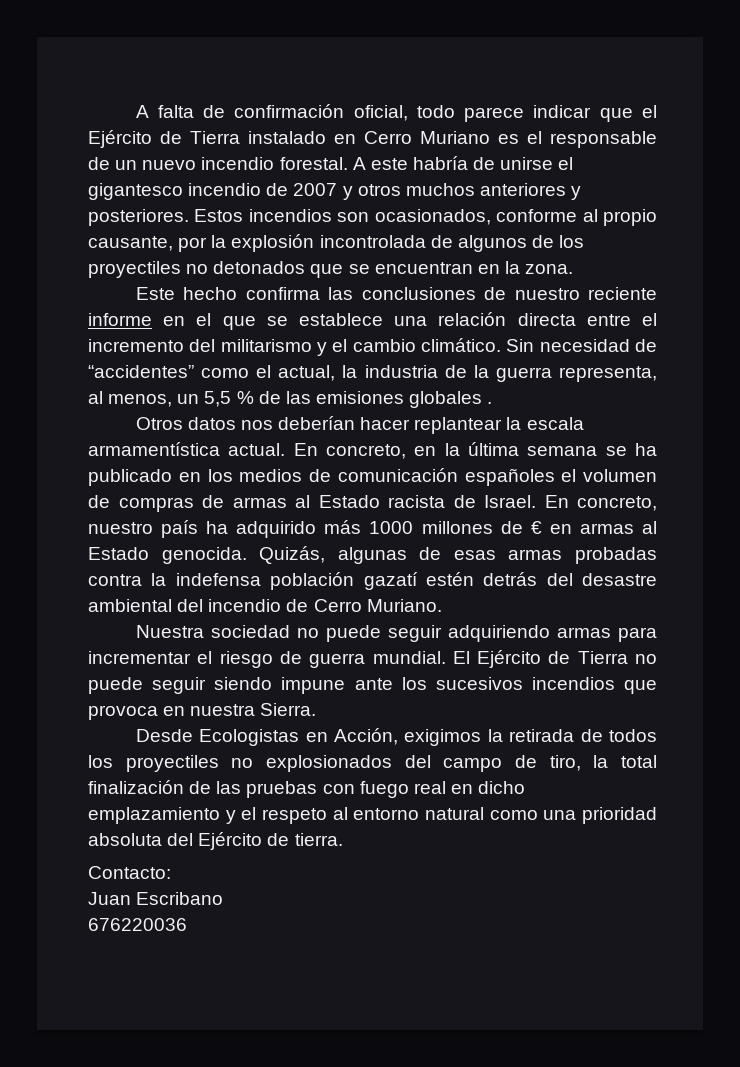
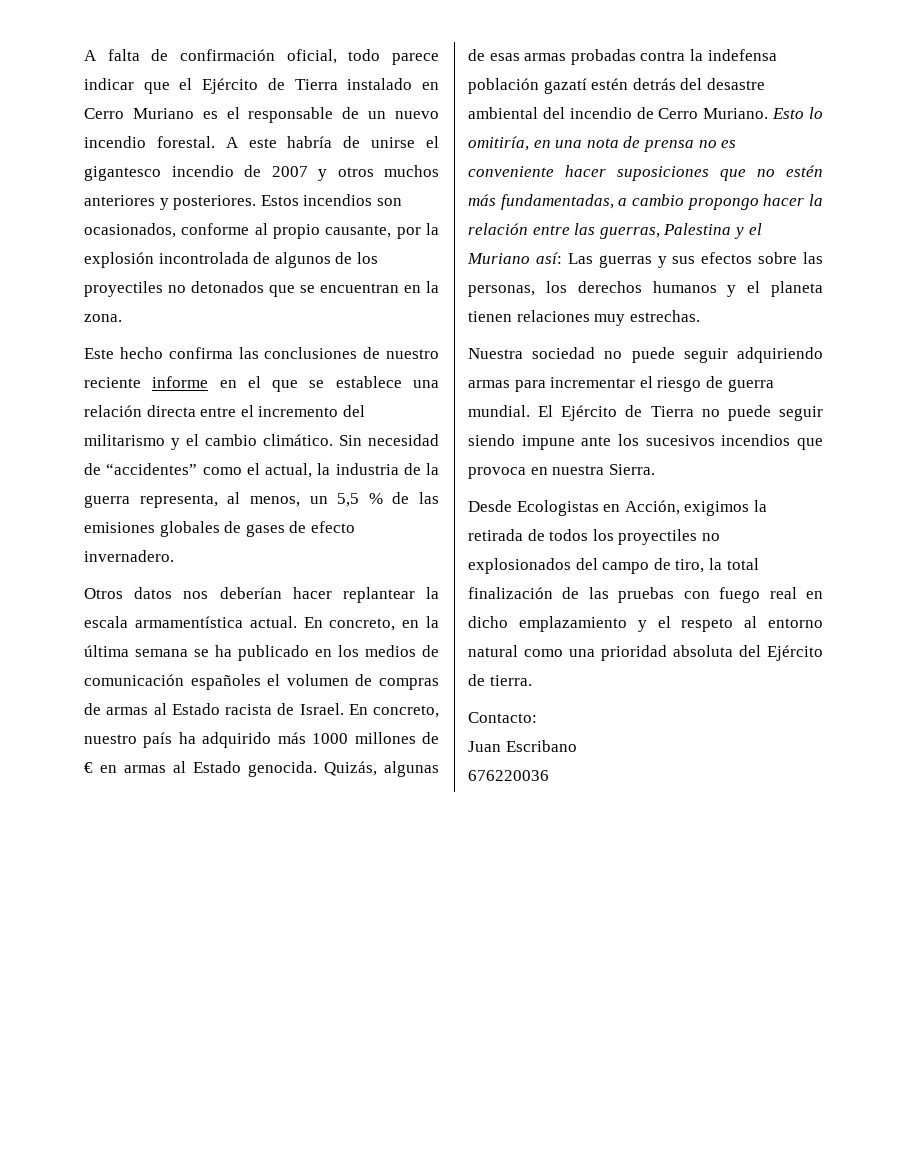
- Sin necesidad de “accidentes” como el actual, la industria de la guerra representa, al menos, un 5,5 % de las emisiones globales .
+ Sin necesidad de “accidentes” como el actual, la industria de la guerra representa, al menos, un 5,5 % de las emisiones globales de gases de efecto invernadero.
+ Esto lo omitiría, en una nota de prensa no es conveniente hacer suposiciones que no estén más fundamentadas, a cambio propongo hacer la relación entre las guerras, Palestina y el Muriano así: Las guerras y sus efectos sobre las personas, los derechos humanos y el planeta tienen relaciones muy estrechas.

